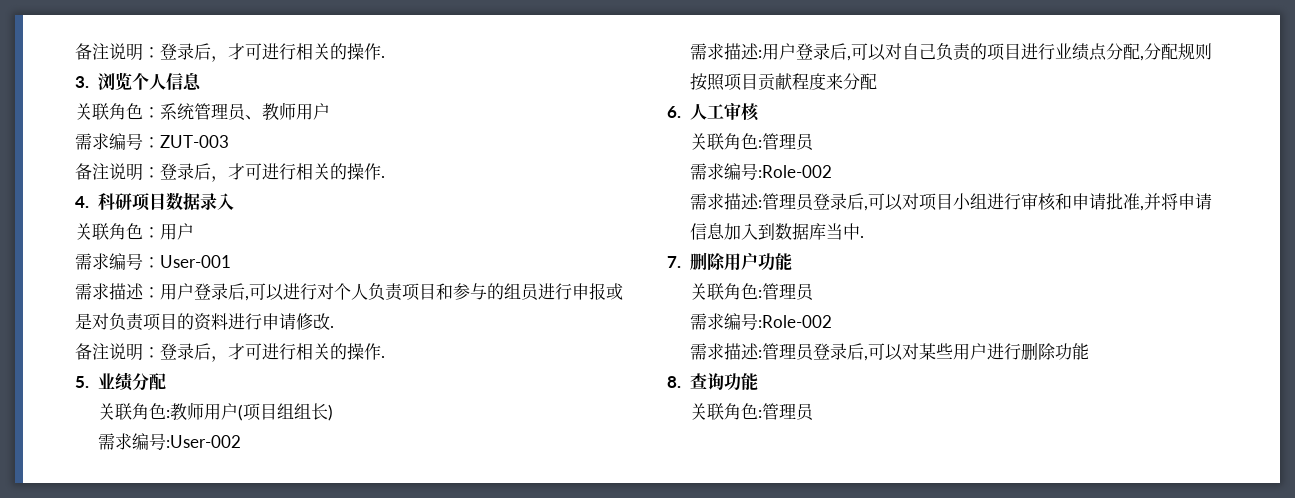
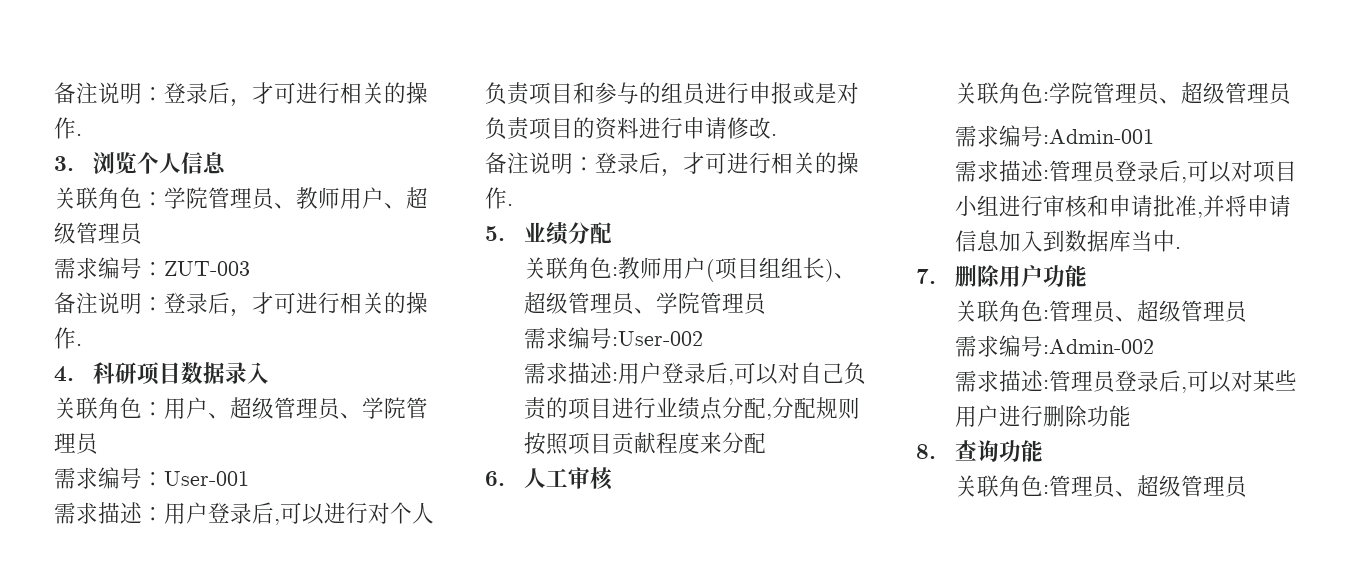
- 关联角色：系统管理员、教师用户
+ 关联角色：学院管理员、教师用户、超级管理员
- 关联角色：用户
+ 关联角色：用户、超级管理员、学院管理员
- 关联角色:教师用户(项目组组长)
+ 关联角色:教师用户(项目组组长)、超级管理员、学院管理员
  6.人工审核
- 关联角色:管理员
- 需求编号:Role-002
+ 关联角色:学院管理员、超级管理员
+ 需求编号:Admin-001
  7.删除用户功能
- 关联角色:管理员
- 需求编号:Role-002
+ 关联角色:管理员、超级管理员
+ 需求编号:Admin-002
  8.查询功能
- 关联角色:管理员
+ 关联角色:管理员、超级管理员

